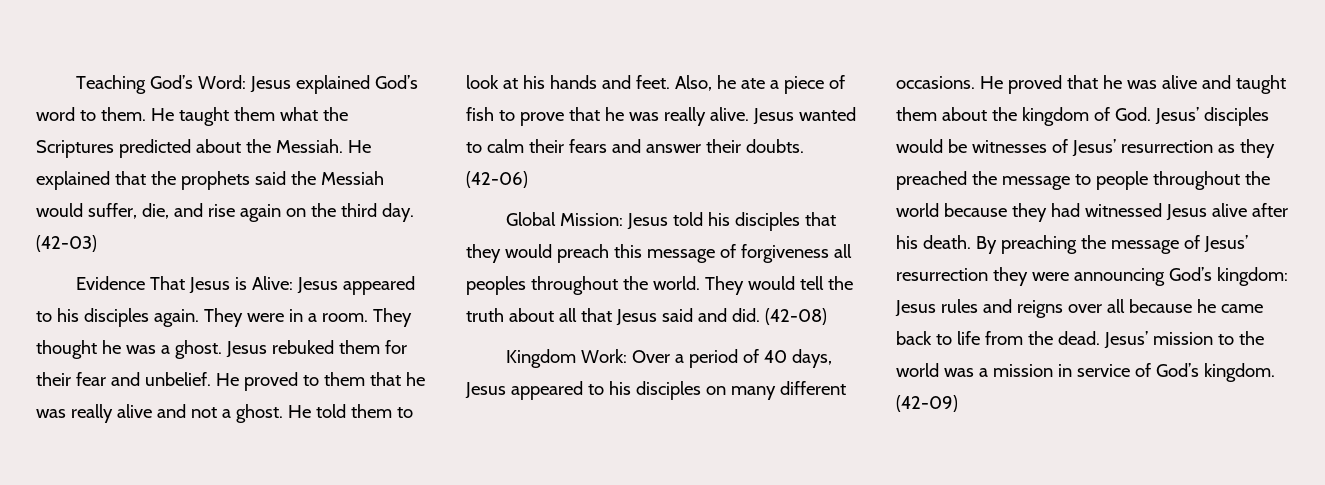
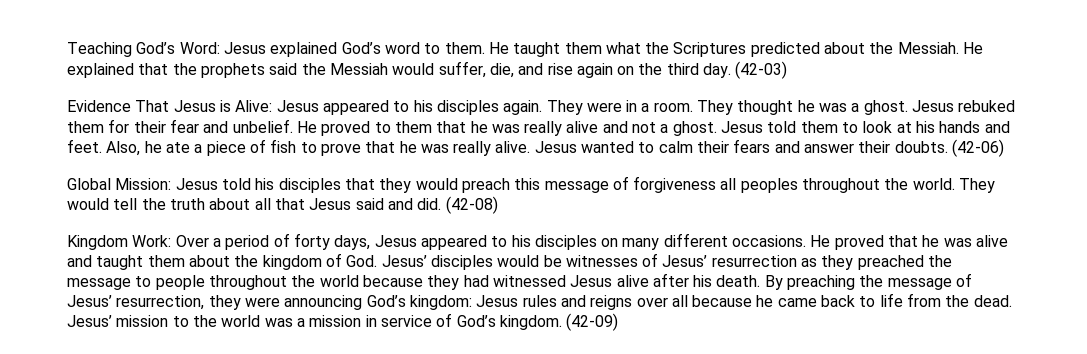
- He told them to look at his hands and feet.
+ Jesus told them to look at his hands and feet.
- Kingdom Work: Over a period of 40 days, Jesus appeared to his disciples on many different occasions.
+ Kingdom Work: Over a period of forty days, Jesus appeared to his disciples on many different occasions.
- By preaching the message of Jesus’ resurrection they were announcing God’s kingdom: Jesus rules and reigns over all because he came back to life from the dead.
+ By preaching the message of Jesus’ resurrection, they were announcing God’s kingdom: Jesus rules and reigns over all because he came back to life from the dead.

